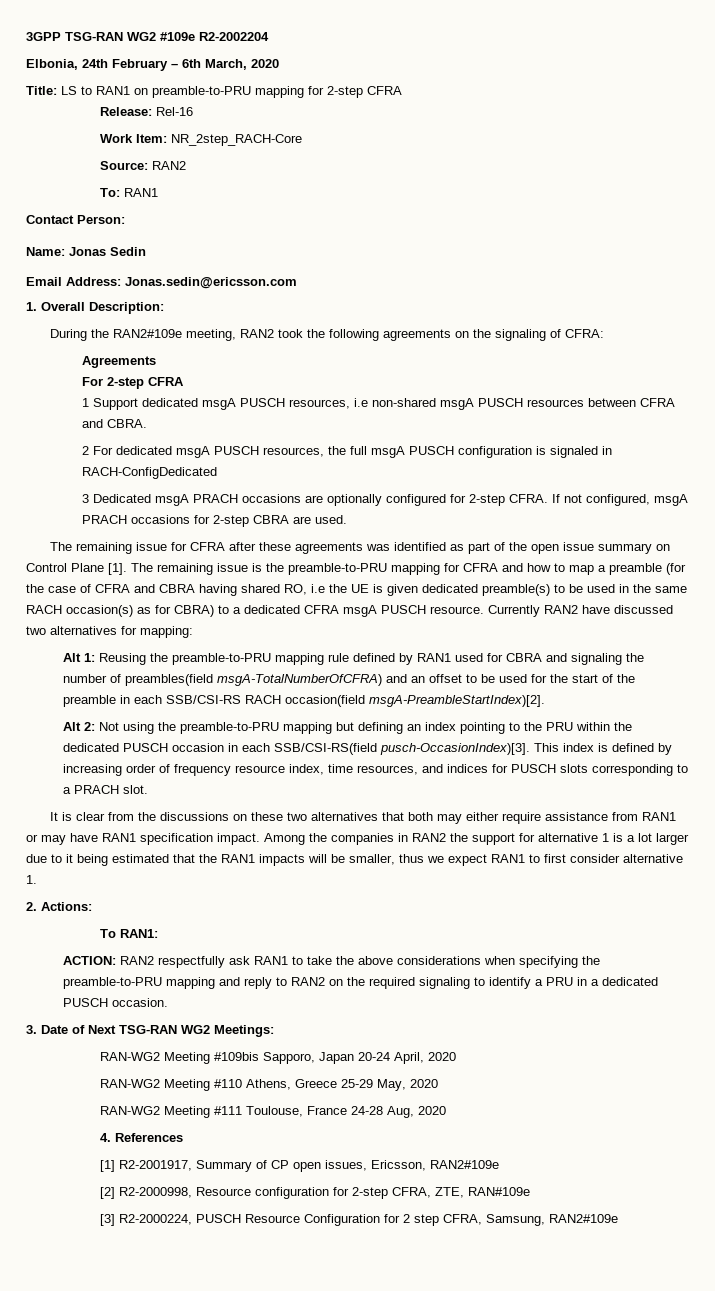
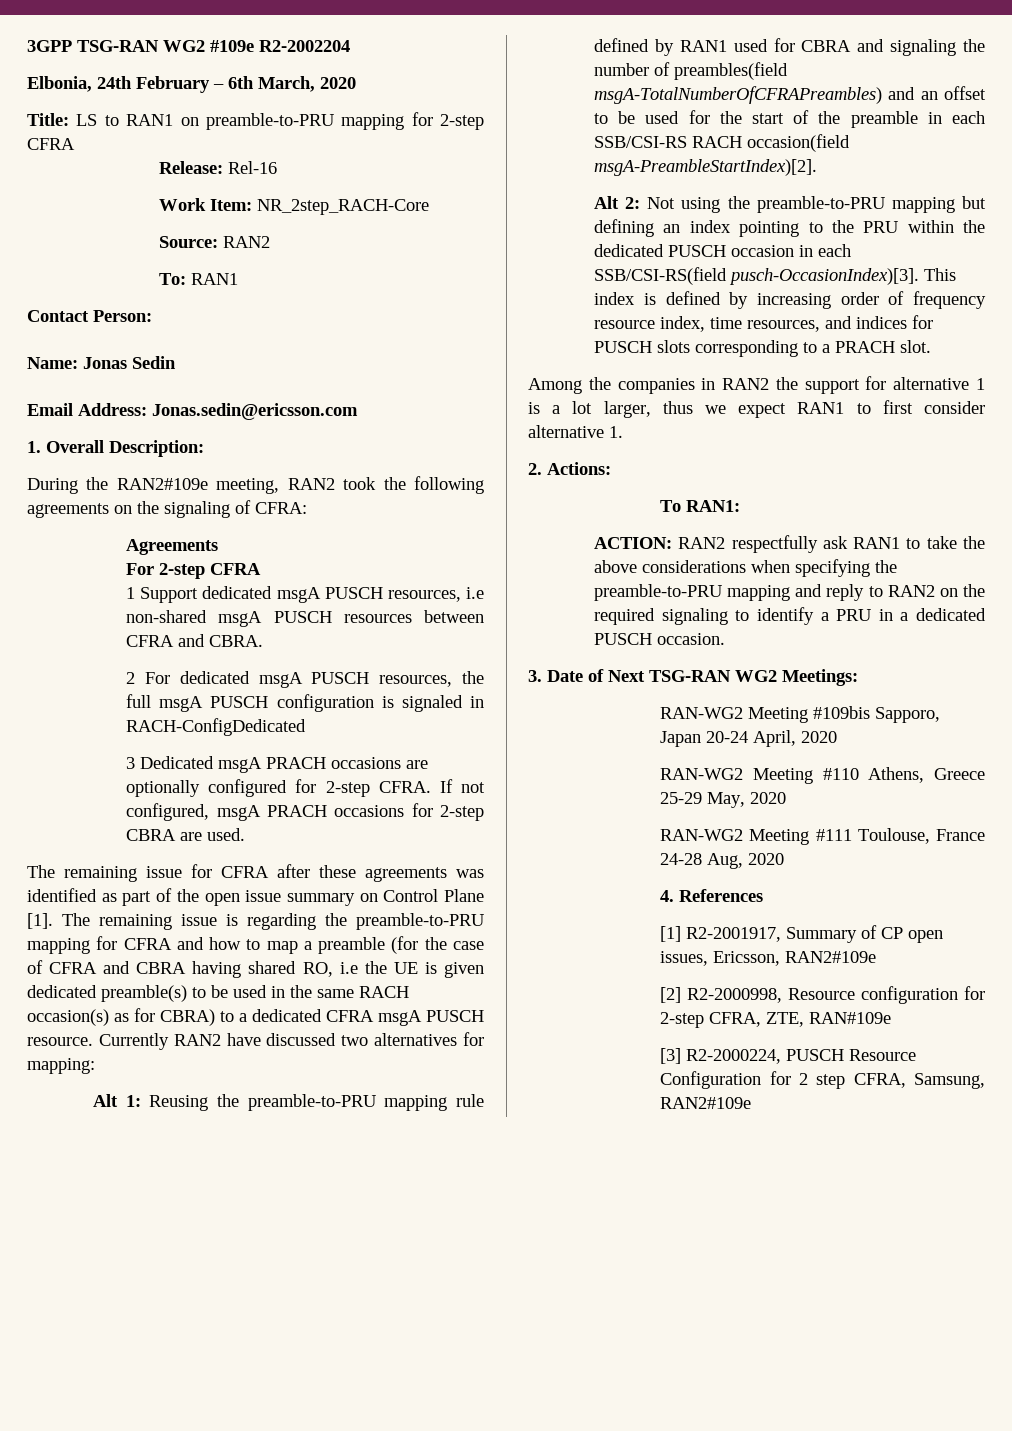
- The remaining issue is the preamble-to-PRU mapping for CFRA and how to map a preamble (for the case of CFRA and CBRA having shared RO, i.e the UE is given dedicated preamble(s) to be used in the same RACH occasion(s) as for CBRA) to a dedicated CFRA msgA PUSCH resource.
+ The remaining issue is regarding the preamble-to-PRU mapping for CFRA and how to map a preamble (for the case of CFRA and CBRA having shared RO, i.e the UE is given dedicated preamble(s) to be used in the same RACH occasion(s) as for CBRA) to a dedicated CFRA msgA PUSCH resource.
- Alt 1: Reusing the preamble-to-PRU mapping rule defined by RAN1 used for CBRA and signaling the number of preambles(field msgA-TotalNumberOfCFRA) and an offset to be used for the start of the preamble in each SSB/CSI-RS RACH occasion(field msgA-PreambleStartIndex)[2].
+ Alt 1: Reusing the preamble-to-PRU mapping rule defined by RAN1 used for CBRA and signaling the number of preambles(field msgA-TotalNumberOfCFRAPreambles) and an offset to be used for the start of the preamble in each SSB/CSI-RS RACH occasion(field msgA-PreambleStartIndex)[2].
- It is clear from the discussions on these two alternatives that both may either require assistance from RAN1 or may have RAN1 specification impact. Among the companies in RAN2 the support for alternative 1 is a lot larger due to it being estimated that the RAN1 impacts will be smaller, thus we expect RAN1 to first consider alternative 1.
+ Among the companies in RAN2 the support for alternative 1 is a lot larger, thus we expect RAN1 to first consider alternative 1.

